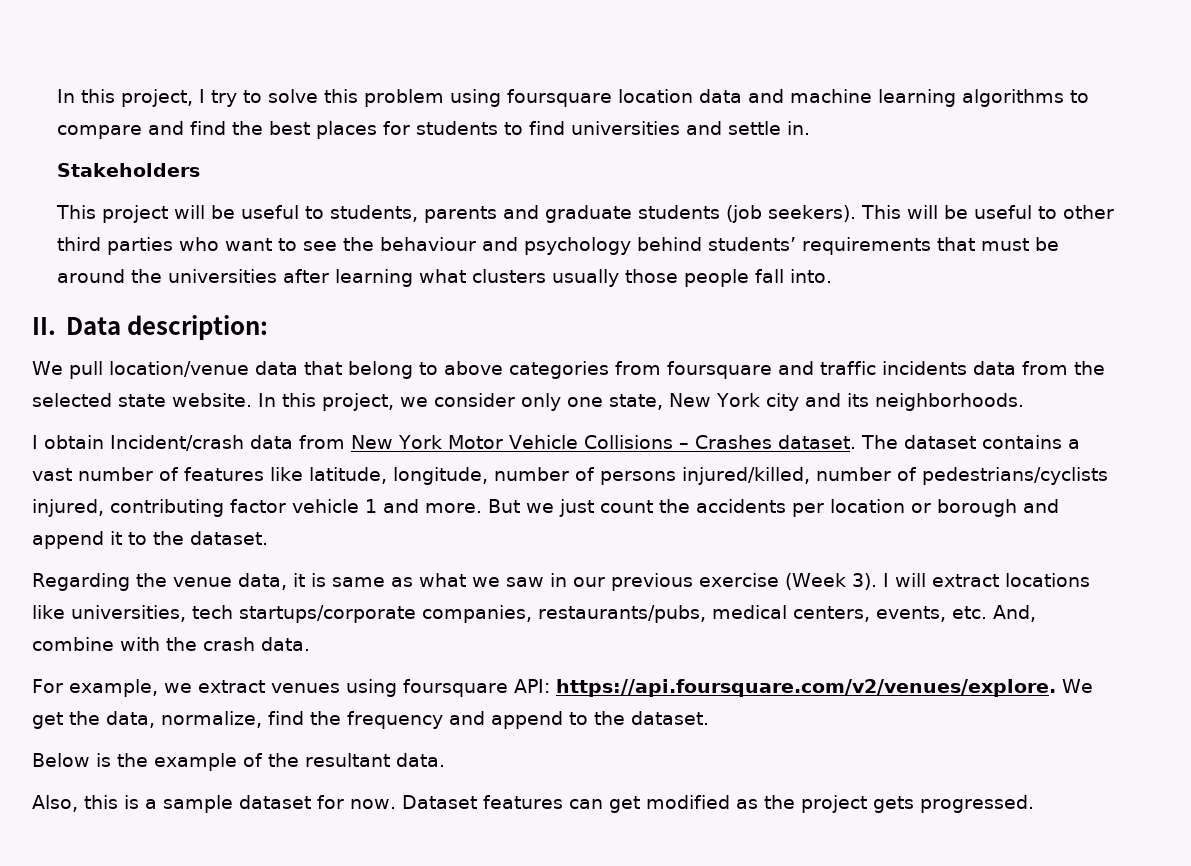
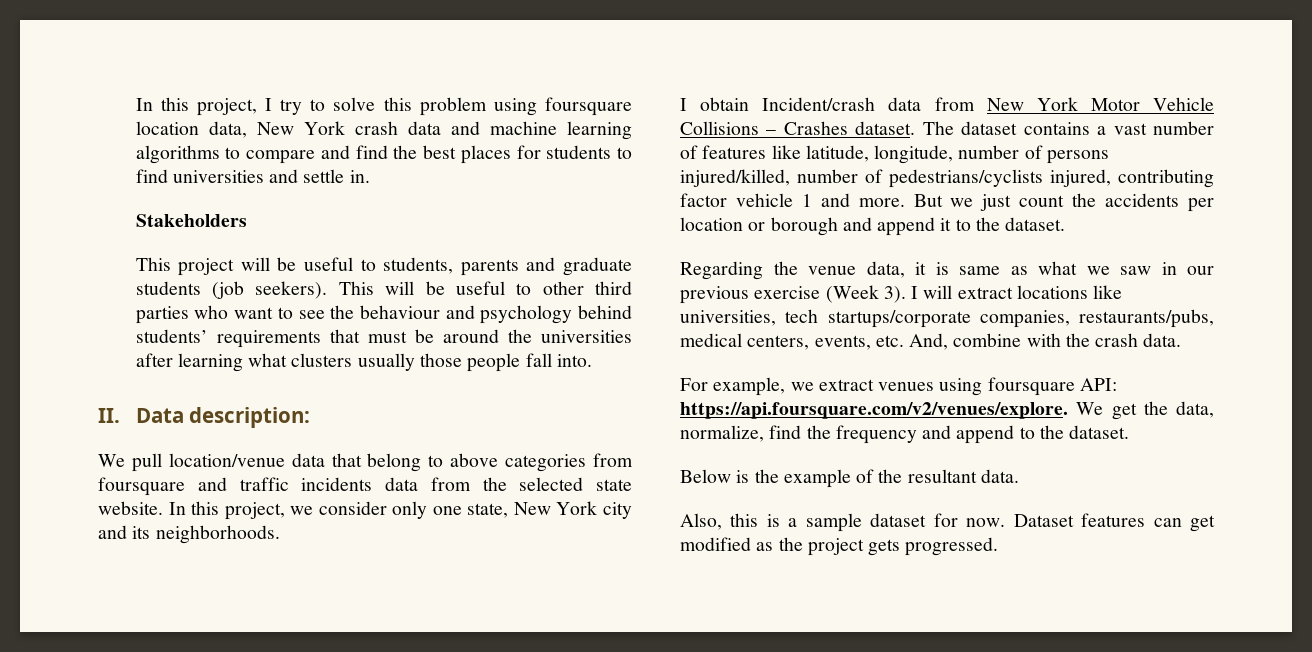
- In this project, I try to solve this problem using foursquare location data and machine learning algorithms to compare and find the best places for students to find universities and settle in.
+ In this project, I try to solve this problem using foursquare location data, New York crash data and machine learning algorithms to compare and find the best places for students to find universities and settle in.

